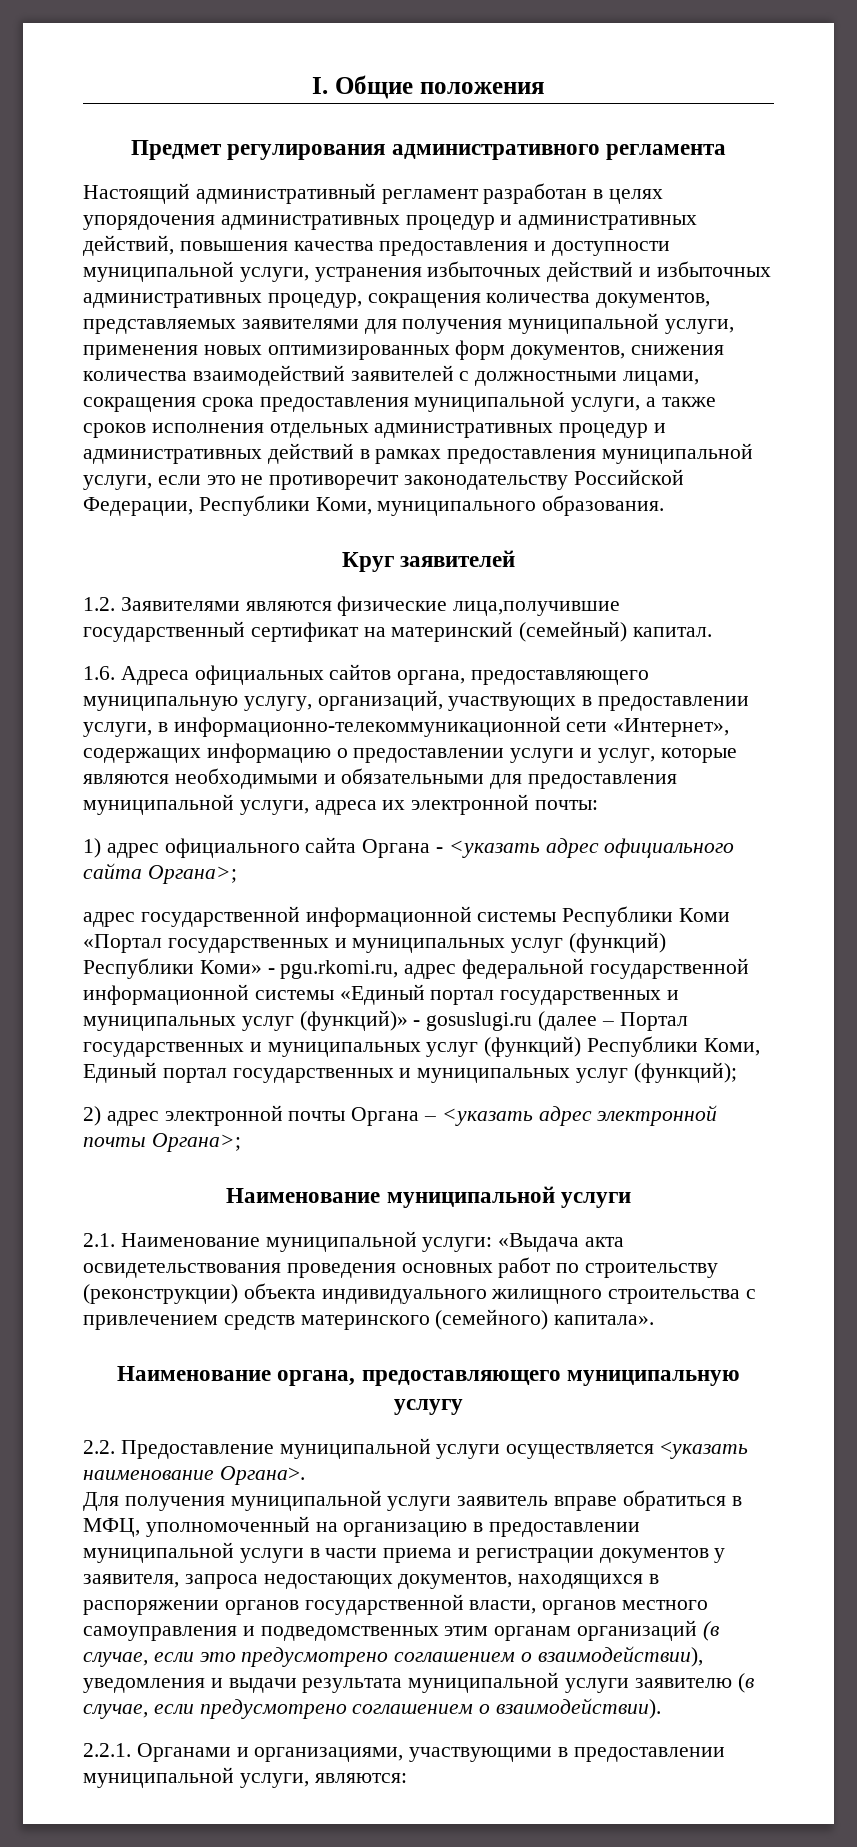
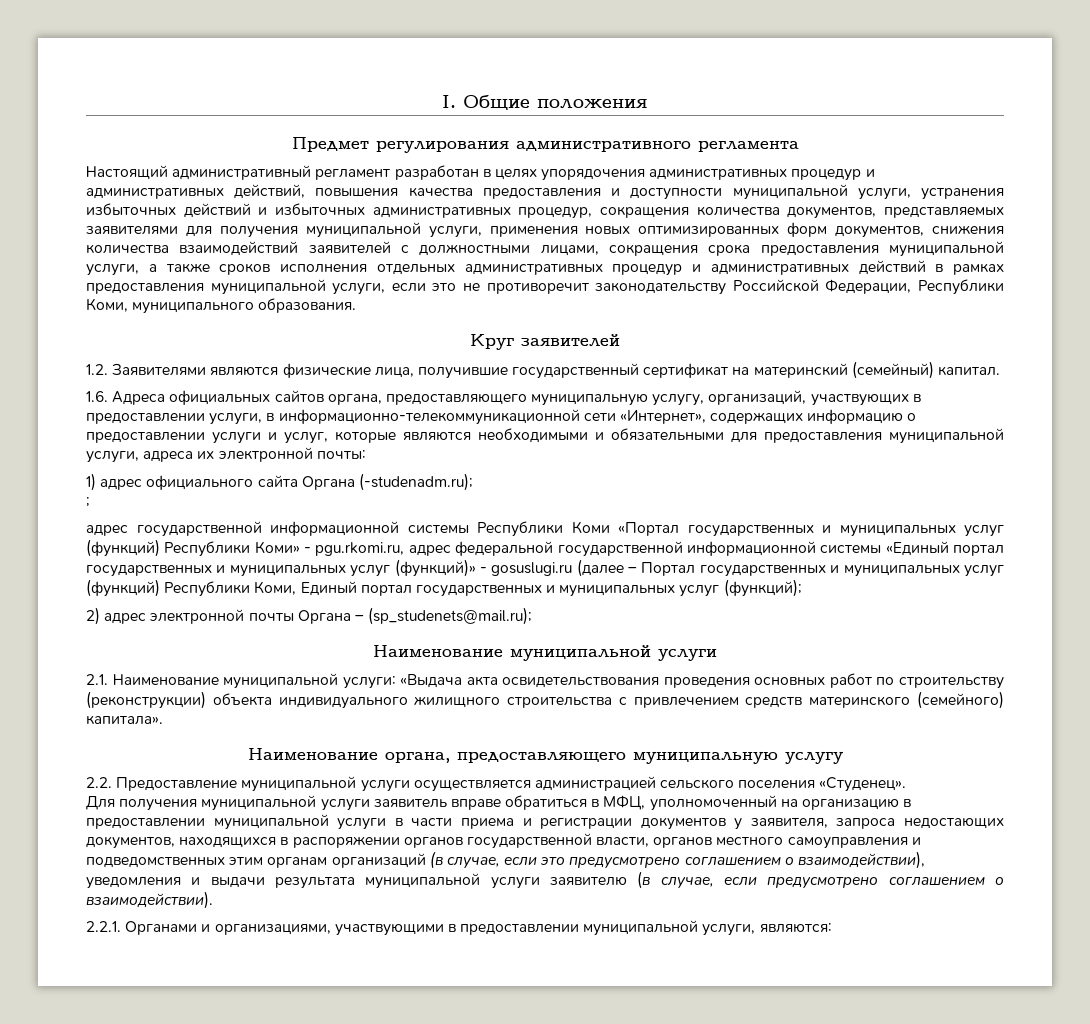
- 1.2. Заявителями являются физические лица,получившие государственный сертификат на материнский (семейный) капитал.
+ 1.2. Заявителями являются физические лица, получившие государственный сертификат на материнский (семейный) капитал.
- 1) адрес официального сайта Органа - <указать адрес официального сайта Органа>;
+ 1) адрес официального сайта Органа (-studenadm.ru);
+ ;
- 2) адрес электронной почты Органа – <указать адрес электронной почты Органа>;
+ 2) адрес электронной почты Органа – (sp_studenets@mail.ru);
- 2.2. Предоставление муниципальной услуги осуществляется <указать наименование Органа>.
+ 2.2. Предоставление муниципальной услуги осуществляется администрацией сельского поселения «Студенец».

